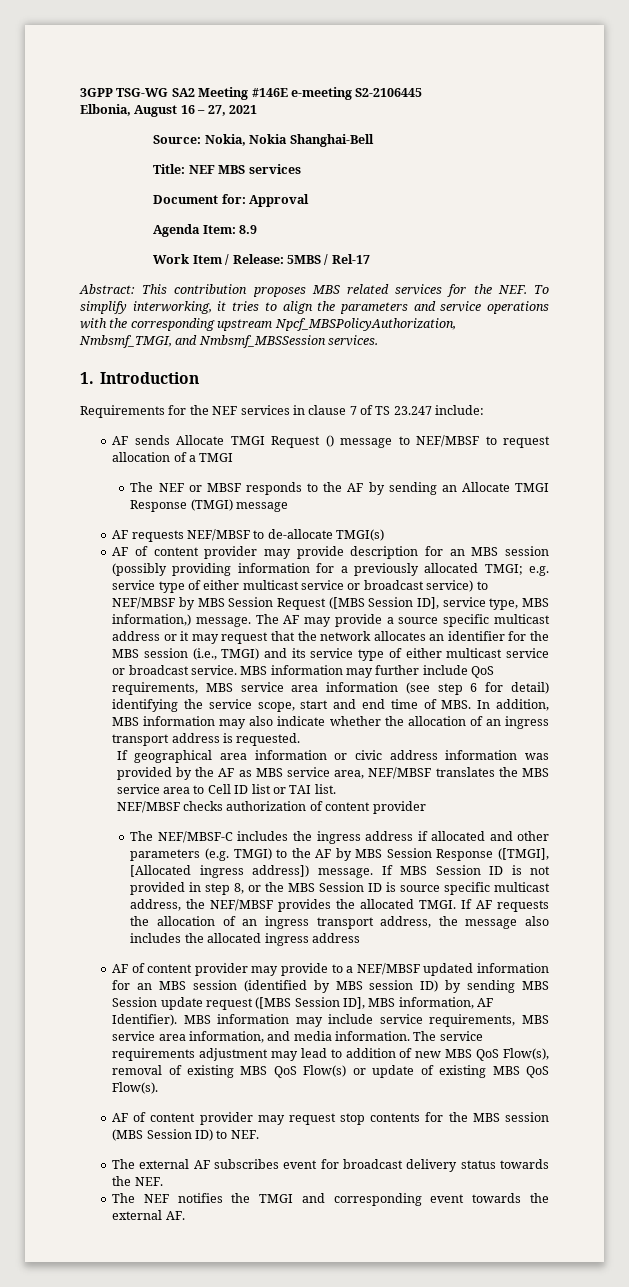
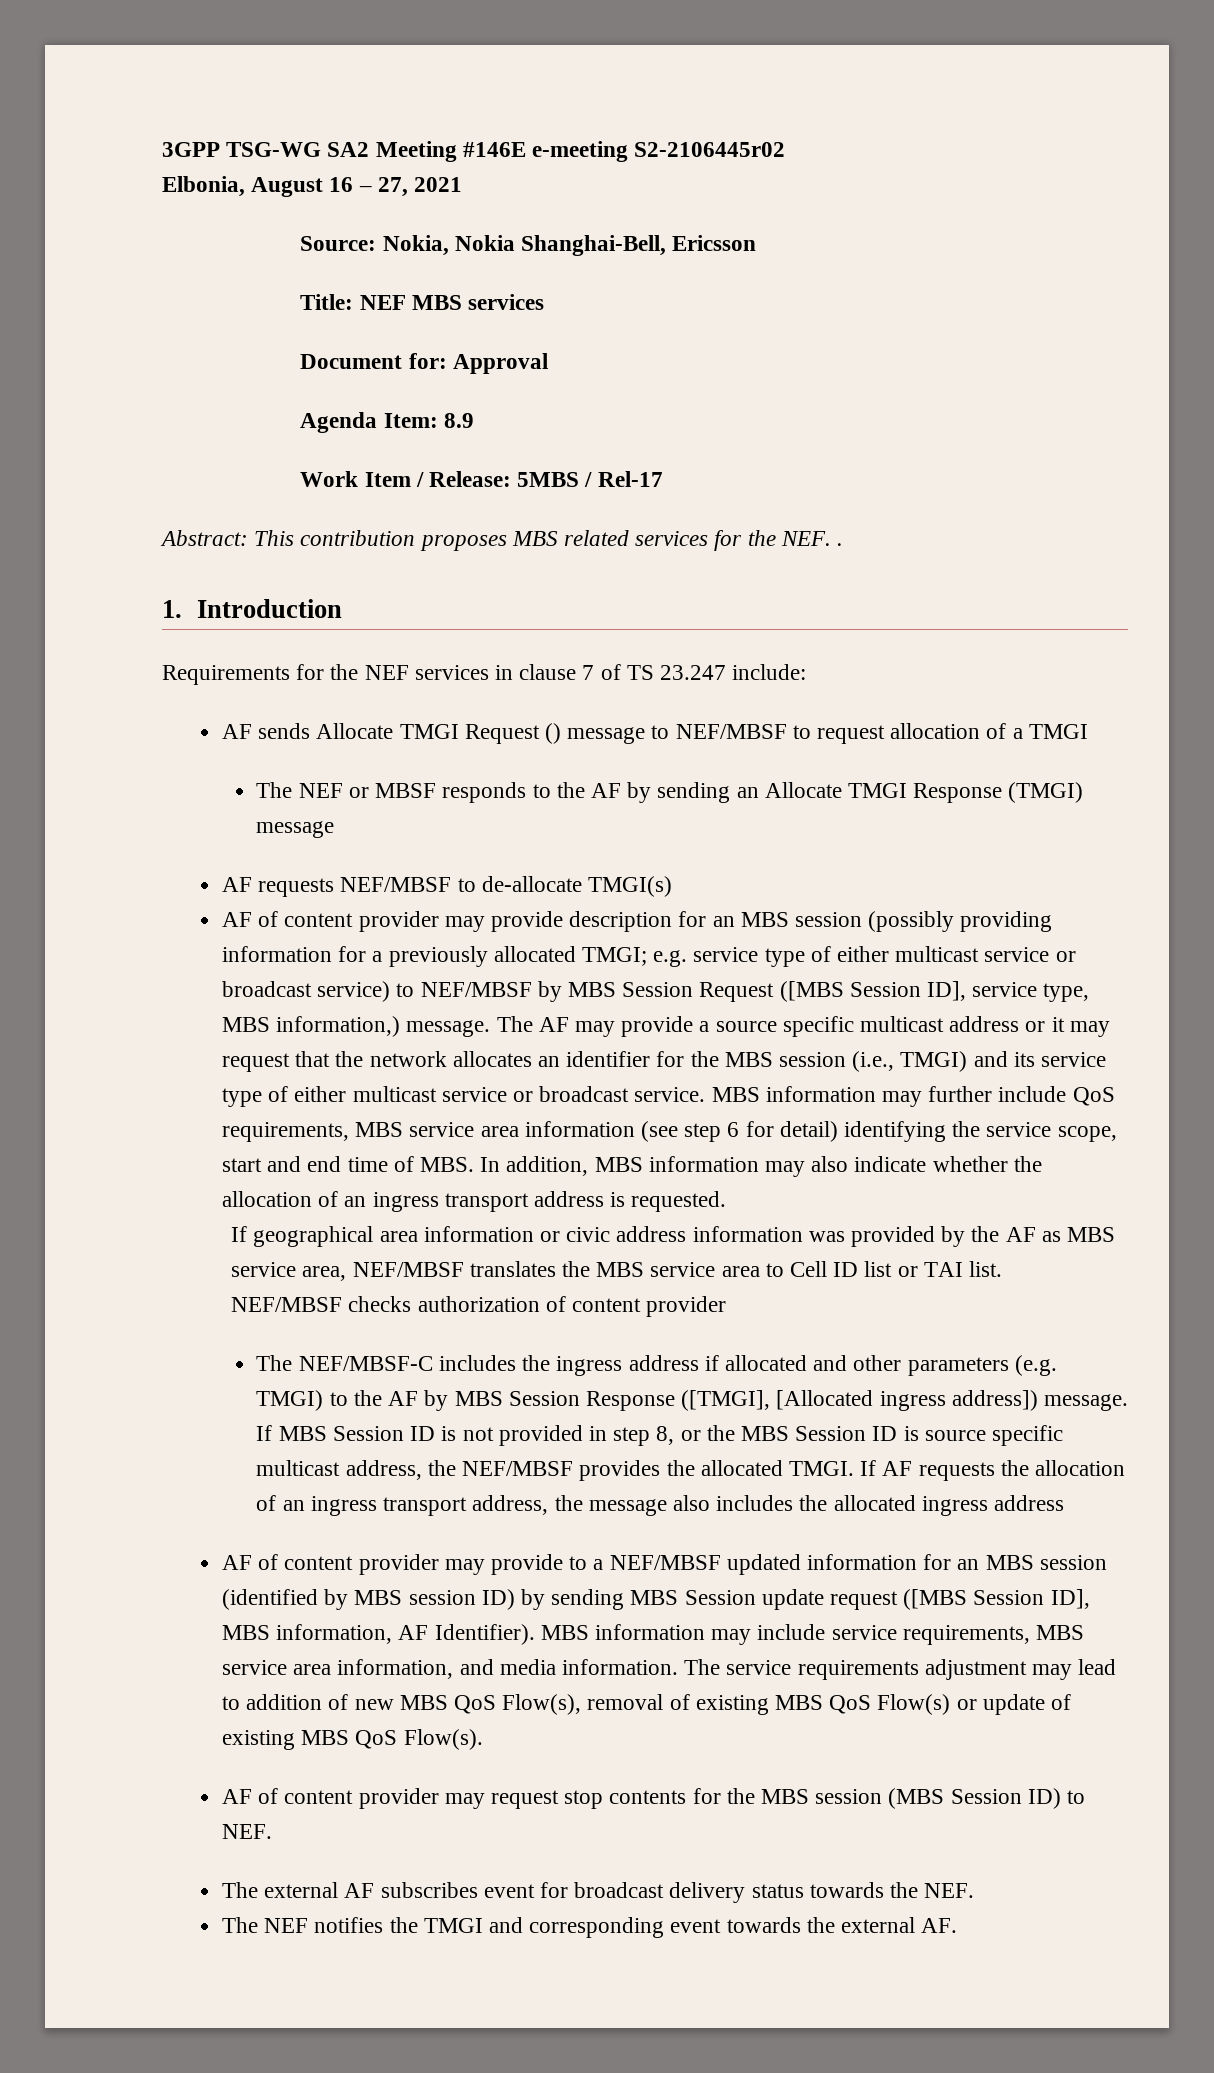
- 3GPP TSG-WG SA2 Meeting #146E e-meeting S2-2106445
+ 3GPP TSG-WG SA2 Meeting #146E e-meeting S2-2106445r02
- Source: Nokia, Nokia Shanghai-Bell
+ Source: Nokia, Nokia Shanghai-Bell, Ericsson
- Abstract: This contribution proposes MBS related services for the NEF. To simplify interworking, it tries to align the parameters and service operations with the corresponding upstream Npcf_MBSPolicyAuthorization, Nmbsmf_TMGI, and Nmbsmf_MBSSession services.
+ Abstract: This contribution proposes MBS related services for the NEF. .

